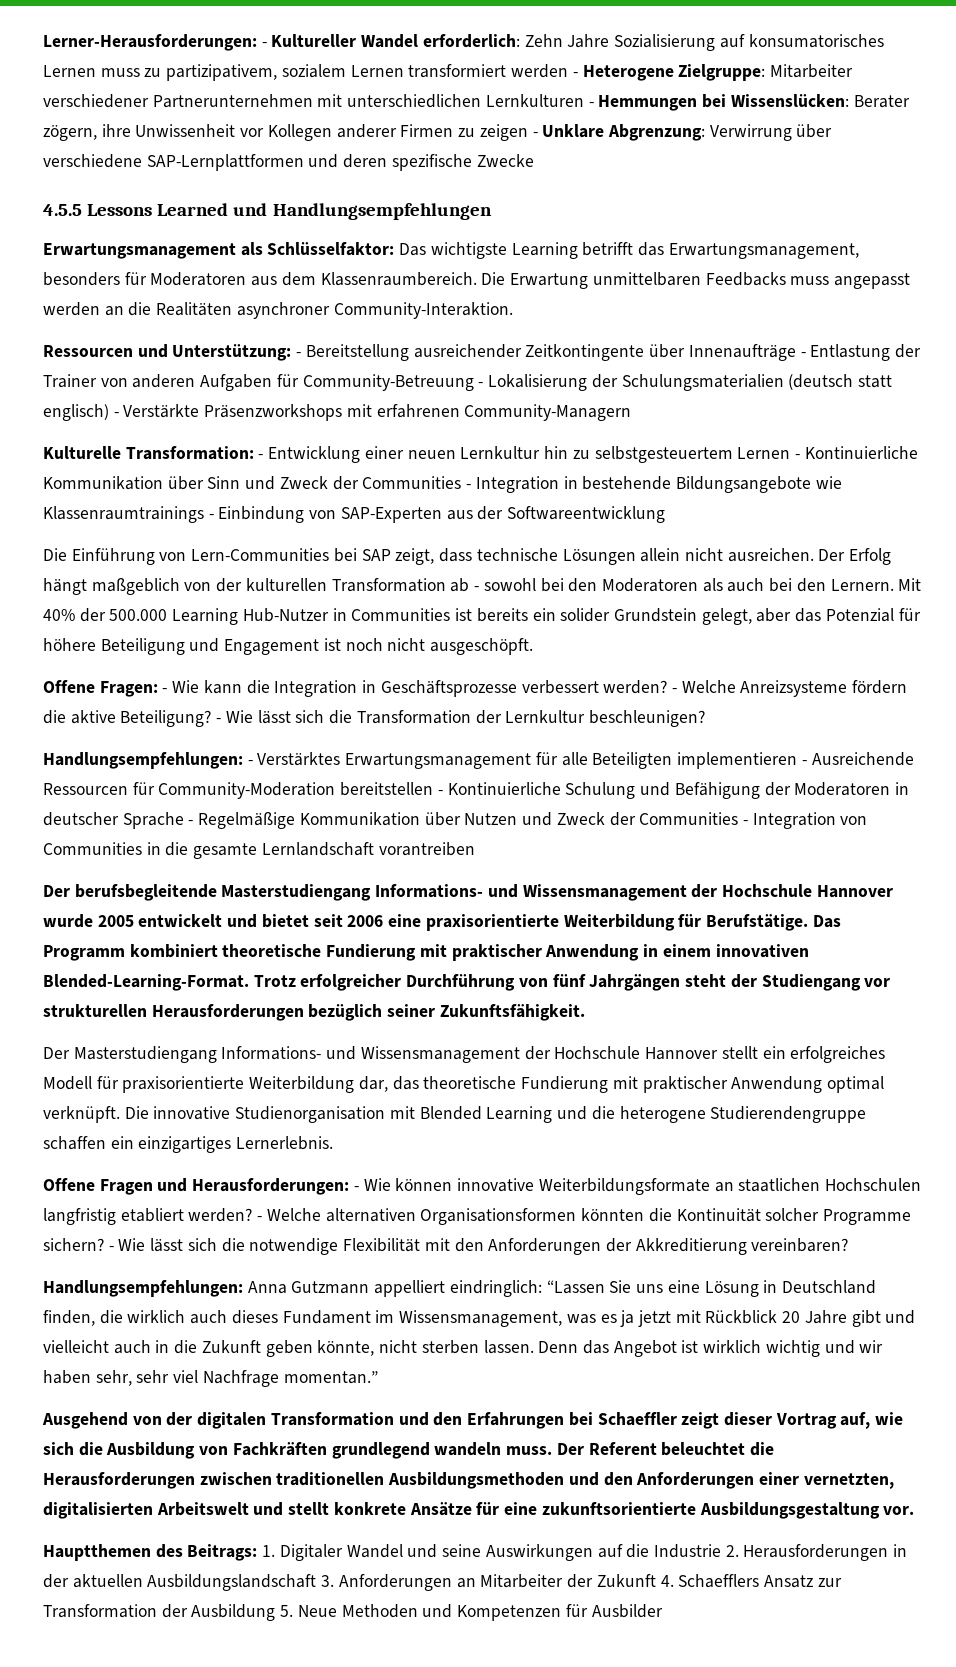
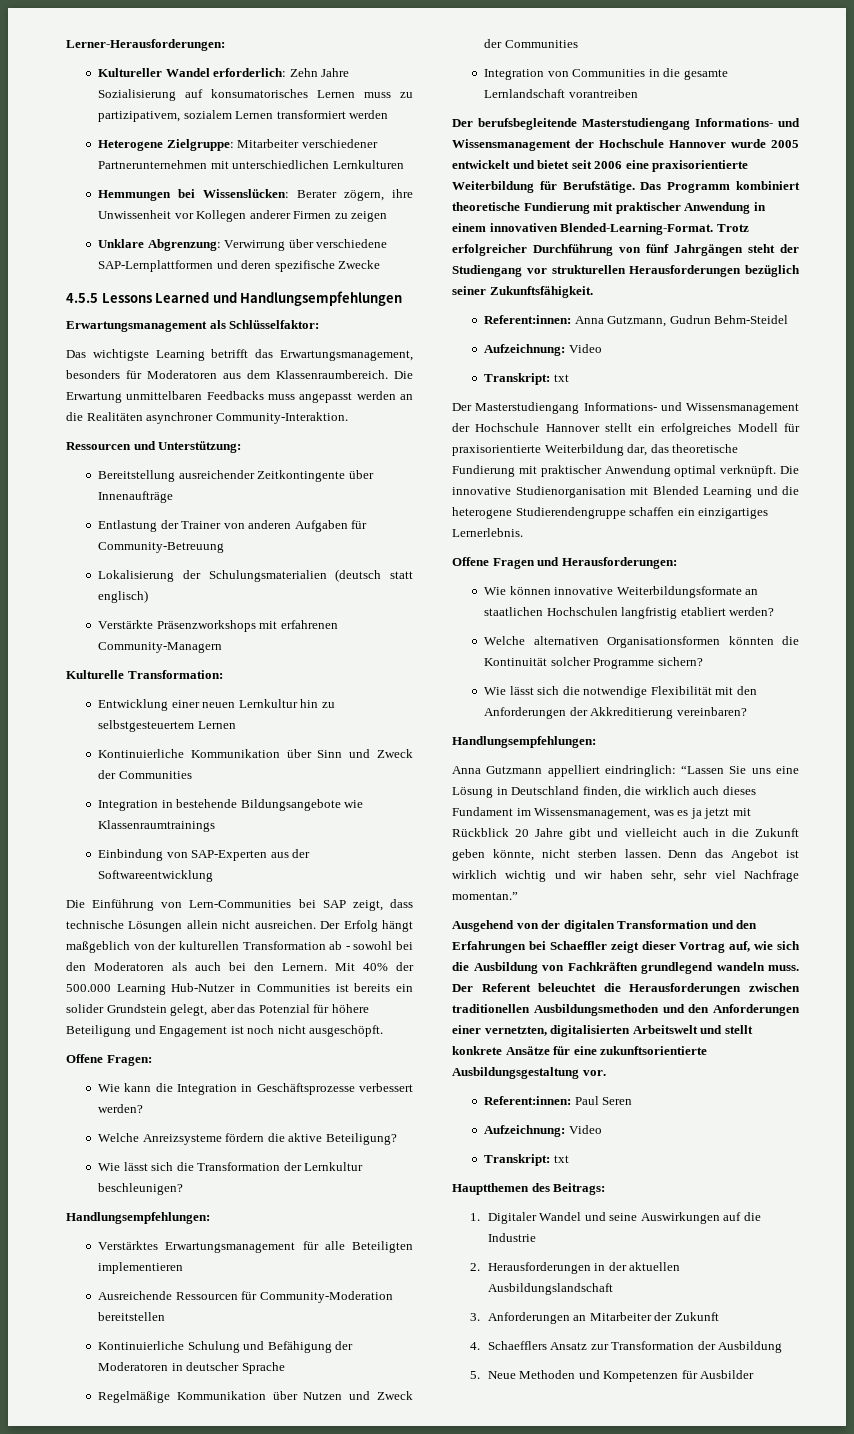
- Lerner-Herausforderungen: - Kultureller Wandel erforderlich: Zehn Jahre Sozialisierung auf konsumatorisches Lernen muss zu partizipativem, sozialem Lernen transformiert werden - Heterogene Zielgruppe: Mitarbeiter verschiedener Partnerunternehmen mit unterschiedlichen Lernkulturen - Hemmungen bei Wissenslücken: Berater zögern, ihre Unwissenheit vor Kollegen anderer Firmen zu zeigen - Unklare Abgrenzung: Verwirrung über verschiedene SAP-Lernplattformen und deren spezifische Zwecke
+ Lerner-Herausforderungen:
+ Kultureller Wandel erforderlich: Zehn Jahre Sozialisierung auf konsumatorisches Lernen muss zu partizipativem, sozialem Lernen transformiert werden
+ Heterogene Zielgruppe: Mitarbeiter verschiedener Partnerunternehmen mit unterschiedlichen Lernkulturen
+ Hemmungen bei Wissenslücken: Berater zögern, ihre Unwissenheit vor Kollegen anderer Firmen zu zeigen
+ Unklare Abgrenzung: Verwirrung über verschiedene SAP-Lernplattformen und deren spezifische Zwecke
- Erwartungsmanagement als Schlüsselfaktor: Das wichtigste Learning betrifft das Erwartungsmanagement, besonders für Moderatoren aus dem Klassenraumbereich.
+ Erwartungsmanagement als Schlüsselfaktor:
+ Das wichtigste Learning betrifft das Erwartungsmanagement, besonders für Moderatoren aus dem Klassenraumbereich.
- Ressourcen und Unterstützung: - Bereitstellung ausreichender Zeitkontingente über Innenaufträge - Entlastung der Trainer von anderen Aufgaben für Community-Betreuung - Lokalisierung der Schulungsmaterialien (deutsch statt englisch) - Verstärkte Präsenzworkshops mit erfahrenen Community-Managern
+ Ressourcen und Unterstützung:
+ Bereitstellung ausreichender Zeitkontingente über Innenaufträge
+ Entlastung der Trainer von anderen Aufgaben für Community-Betreuung
+ Lokalisierung der Schulungsmaterialien (deutsch statt englisch)
+ Verstärkte Präsenzworkshops mit erfahrenen Community-Managern
- Kulturelle Transformation: - Entwicklung einer neuen Lernkultur hin zu selbstgesteuertem Lernen - Kontinuierliche Kommunikation über Sinn und Zweck der Communities - Integration in bestehende Bildungsangebote wie Klassenraumtrainings - Einbindung von SAP-Experten aus der Softwareentwicklung
+ Kulturelle Transformation:
+ Entwicklung einer neuen Lernkultur hin zu selbstgesteuertem Lernen
+ Kontinuierliche Kommunikation über Sinn und Zweck der Communities
+ Integration in bestehende Bildungsangebote wie Klassenraumtrainings
+ Einbindung von SAP-Experten aus der Softwareentwicklung
- Offene Fragen: - Wie kann die Integration in Geschäftsprozesse verbessert werden? - Welche Anreizsysteme fördern die aktive Beteiligung? - Wie lässt sich die Transformation der Lernkultur beschleunigen?
- Handlungsempfehlungen: - Verstärktes Erwartungsmanagement für alle Beteiligten implementieren - Ausreichende Ressourcen für Community-Moderation bereitstellen - Kontinuierliche Schulung und Befähigung der Moderatoren in deutscher Sprache - Regelmäßige Kommunikation über Nutzen und Zweck der Communities - Integration von Communities in die gesamte Lernlandschaft vorantreiben
+ Offene Fragen:
+ Wie kann die Integration in Geschäftsprozesse verbessert werden?
+ Welche Anreizsysteme fördern die aktive Beteiligung?
+ Wie lässt sich die Transformation der Lernkultur beschleunigen?
+ Handlungsempfehlungen:
+ Verstärktes Erwartungsmanagement für alle Beteiligten implementieren
+ Ausreichende Ressourcen für Community-Moderation bereitstellen
+ Kontinuierliche Schulung und Befähigung der Moderatoren in deutscher Sprache
+ Regelmäßige Kommunikation über Nutzen und Zweck der Communities
+ Integration von Communities in die gesamte Lernlandschaft vorantreiben
+ Referent:innen: Anna Gutzmann, Gudrun Behm-Steidel
+ Aufzeichnung: Video
+ Transkript: txt
- Offene Fragen und Herausforderungen: - Wie können innovative Weiterbildungsformate an staatlichen Hochschulen langfristig etabliert werden? - Welche alternativen Organisationsformen könnten die Kontinuität solcher Programme sichern? - Wie lässt sich die notwendige Flexibilität mit den Anforderungen der Akkreditierung vereinbaren?
- Handlungsempfehlungen: Anna Gutzmann appelliert eindringlich:
+ Offene Fragen und Herausforderungen:
+ Wie können innovative Weiterbildungsformate an staatlichen Hochschulen langfristig etabliert werden?
+ Welche alternativen Organisationsformen könnten die Kontinuität solcher Programme sichern?
+ Wie lässt sich die notwendige Flexibilität mit den Anforderungen der Akkreditierung vereinbaren?
+ Handlungsempfehlungen:
+ Anna Gutzmann appelliert eindringlich:
+ Referent:innen: Paul Seren
+ Aufzeichnung: Video
+ Transkript: txt
- Hauptthemen des Beitrags: 1. Digitaler Wandel und seine Auswirkungen auf die Industrie 2. Herausforderungen in der aktuellen Ausbildungslandschaft 3. Anforderungen an Mitarbeiter der Zukunft 4. Schaefflers Ansatz zur Transformation der Ausbildung 5. Neue Methoden und Kompetenzen für Ausbilder
+ Hauptthemen des Beitrags:
+ 1. Digitaler Wandel und seine Auswirkungen auf die Industrie
+ 2. Herausforderungen in der aktuellen Ausbildungslandschaft
+ 3. Anforderungen an Mitarbeiter der Zukunft
+ 4. Schaefflers Ansatz zur Transformation der Ausbildung
+ 5. Neue Methoden und Kompetenzen für Ausbilder

